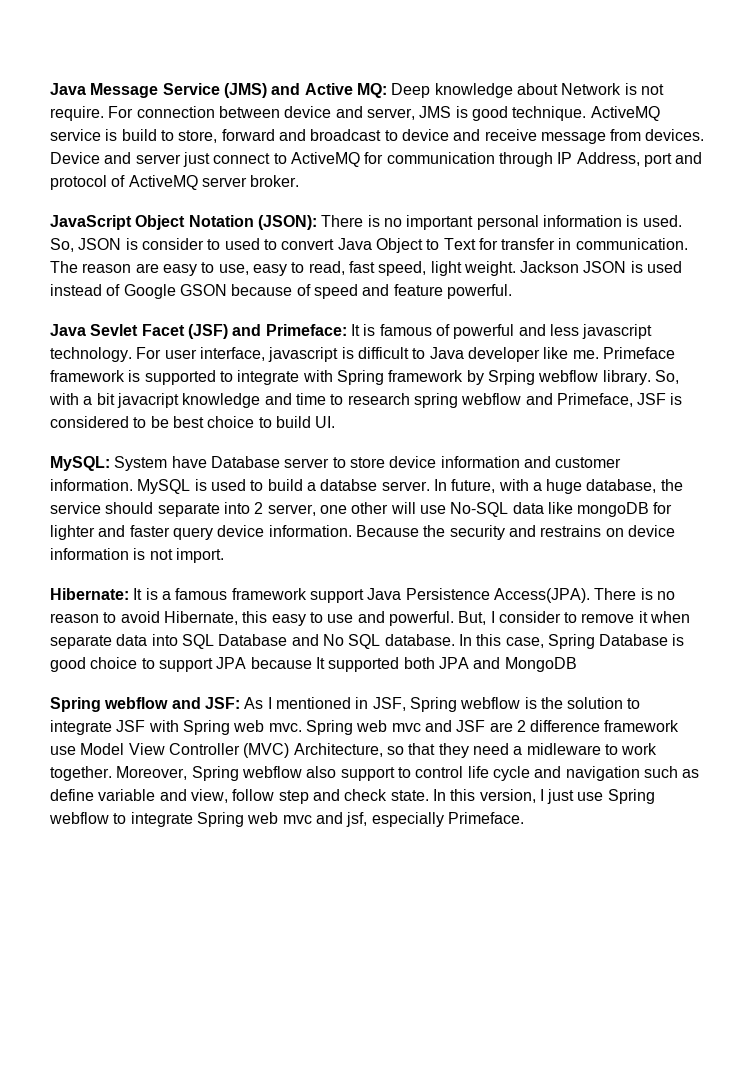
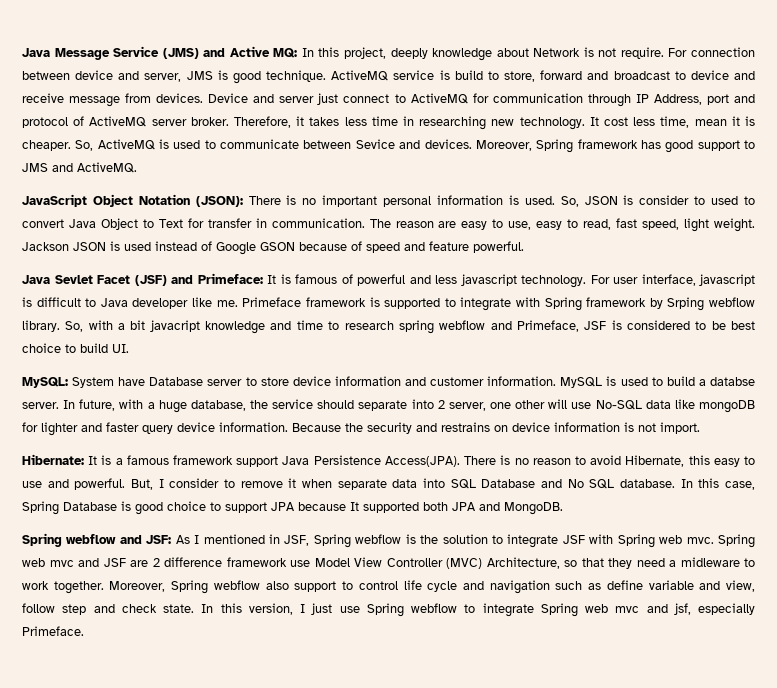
- Java Message Service (JMS) and Active MQ: Deep knowledge about Network is not require.
+ Java Message Service (JMS) and Active MQ: In this project, deeply knowledge about Network is not require.
+ Therefore, it takes less time in researching new technology. It cost less time, mean it is cheaper. So, ActiveMQ is used to communicate between Sevice and devices. Moreover, Spring framework has good support to JMS and ActiveMQ.
- In this case, Spring Database is good choice to support JPA because It supported both JPA and MongoDB
+ In this case, Spring Database is good choice to support JPA because It supported both JPA and MongoDB.

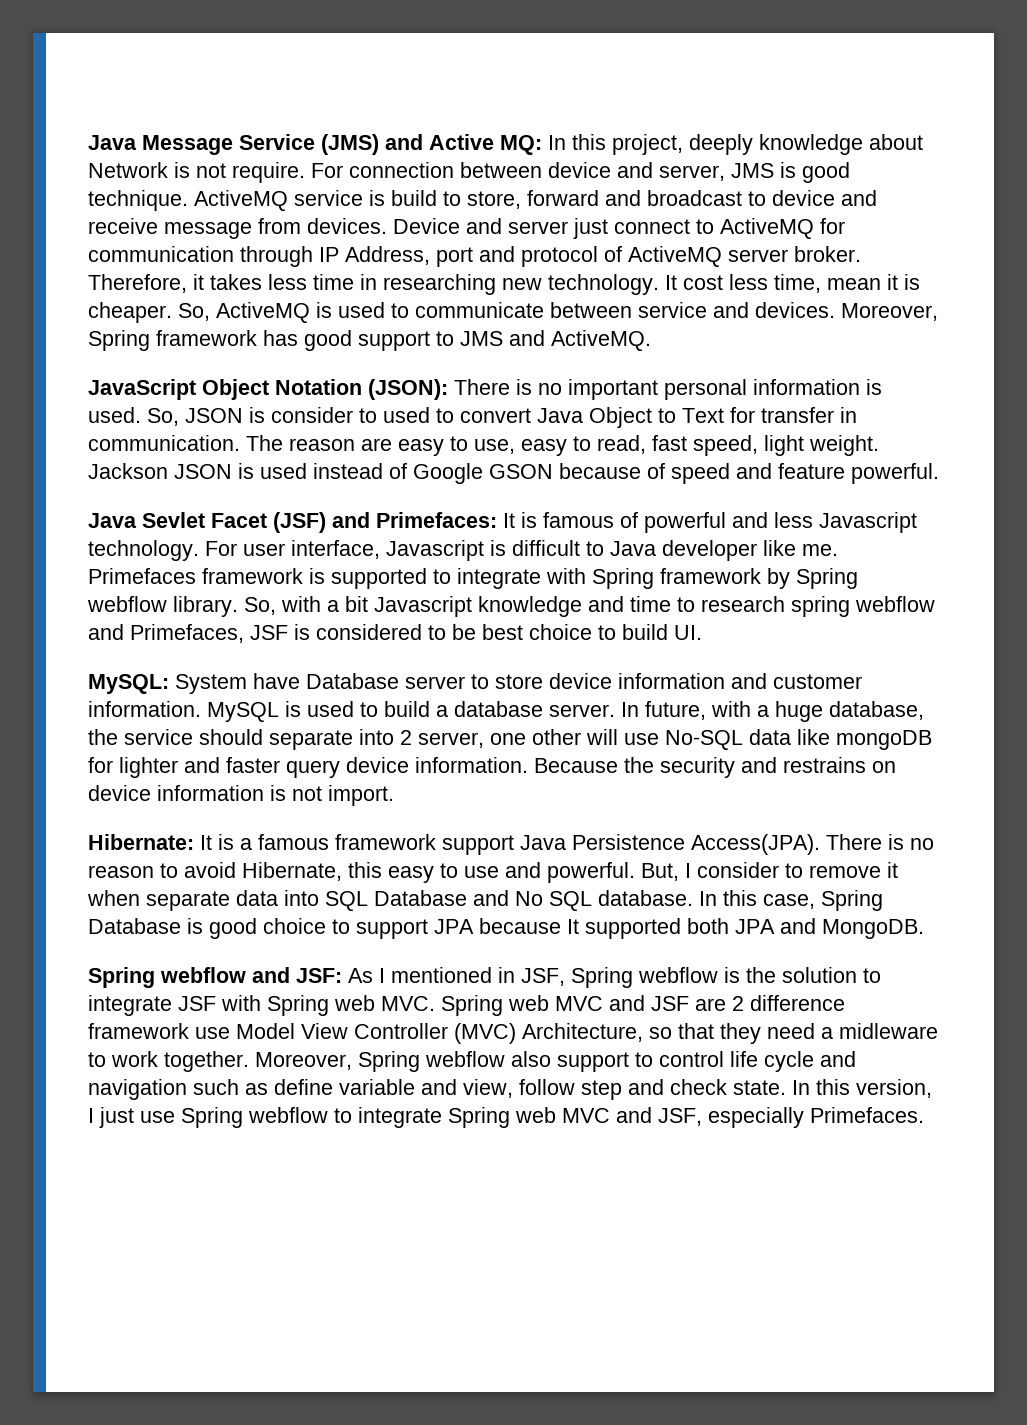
- So, ActiveMQ is used to communicate between Sevice and devices.
+ So, ActiveMQ is used to communicate between service and devices.
- Java Sevlet Facet (JSF) and Primeface: It is famous of powerful and less javascript technology.
+ Java Sevlet Facet (JSF) and Primefaces: It is famous of powerful and less Javascript technology.
- For user interface, javascript is difficult to Java developer like me.
+ For user interface, Javascript is difficult to Java developer like me.
- Primeface framework is supported to integrate with Spring framework by Srping webflow library.
+ Primefaces framework is supported to integrate with Spring framework by Spring webflow library.
- So, with a bit javacript knowledge and time to research spring webflow and Primeface, JSF is considered to be best choice to build UI.
+ So, with a bit Javascript knowledge and time to research spring webflow and Primefaces, JSF is considered to be best choice to build UI.
- MySQL is used to build a databse server.
+ MySQL is used to build a database server.
- Spring webflow and JSF: As I mentioned in JSF, Spring webflow is the solution to integrate JSF with Spring web mvc. Spring web mvc and JSF are 2 difference framework use Model View Controller (MVC) Architecture, so that they need a midleware to work together.
+ Spring webflow and JSF: As I mentioned in JSF, Spring webflow is the solution to integrate JSF with Spring web MVC. Spring web MVC and JSF are 2 difference framework use Model View Controller (MVC) Architecture, so that they need a midleware to work together.
- In this version, I just use Spring webflow to integrate Spring web mvc and jsf, especially Primeface.
+ In this version, I just use Spring webflow to integrate Spring web MVC and JSF, especially Primefaces.

